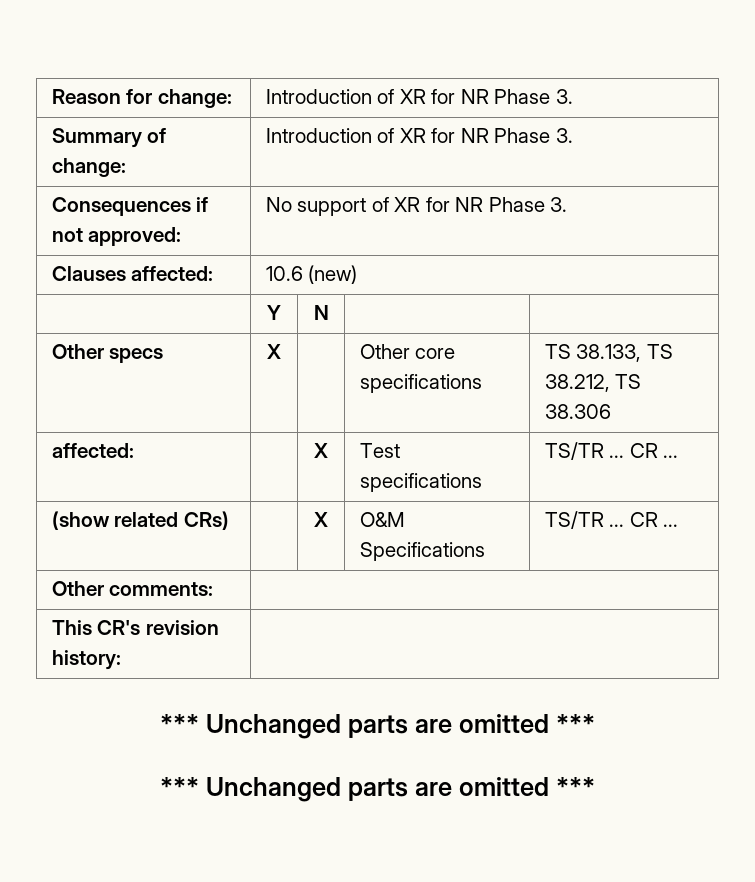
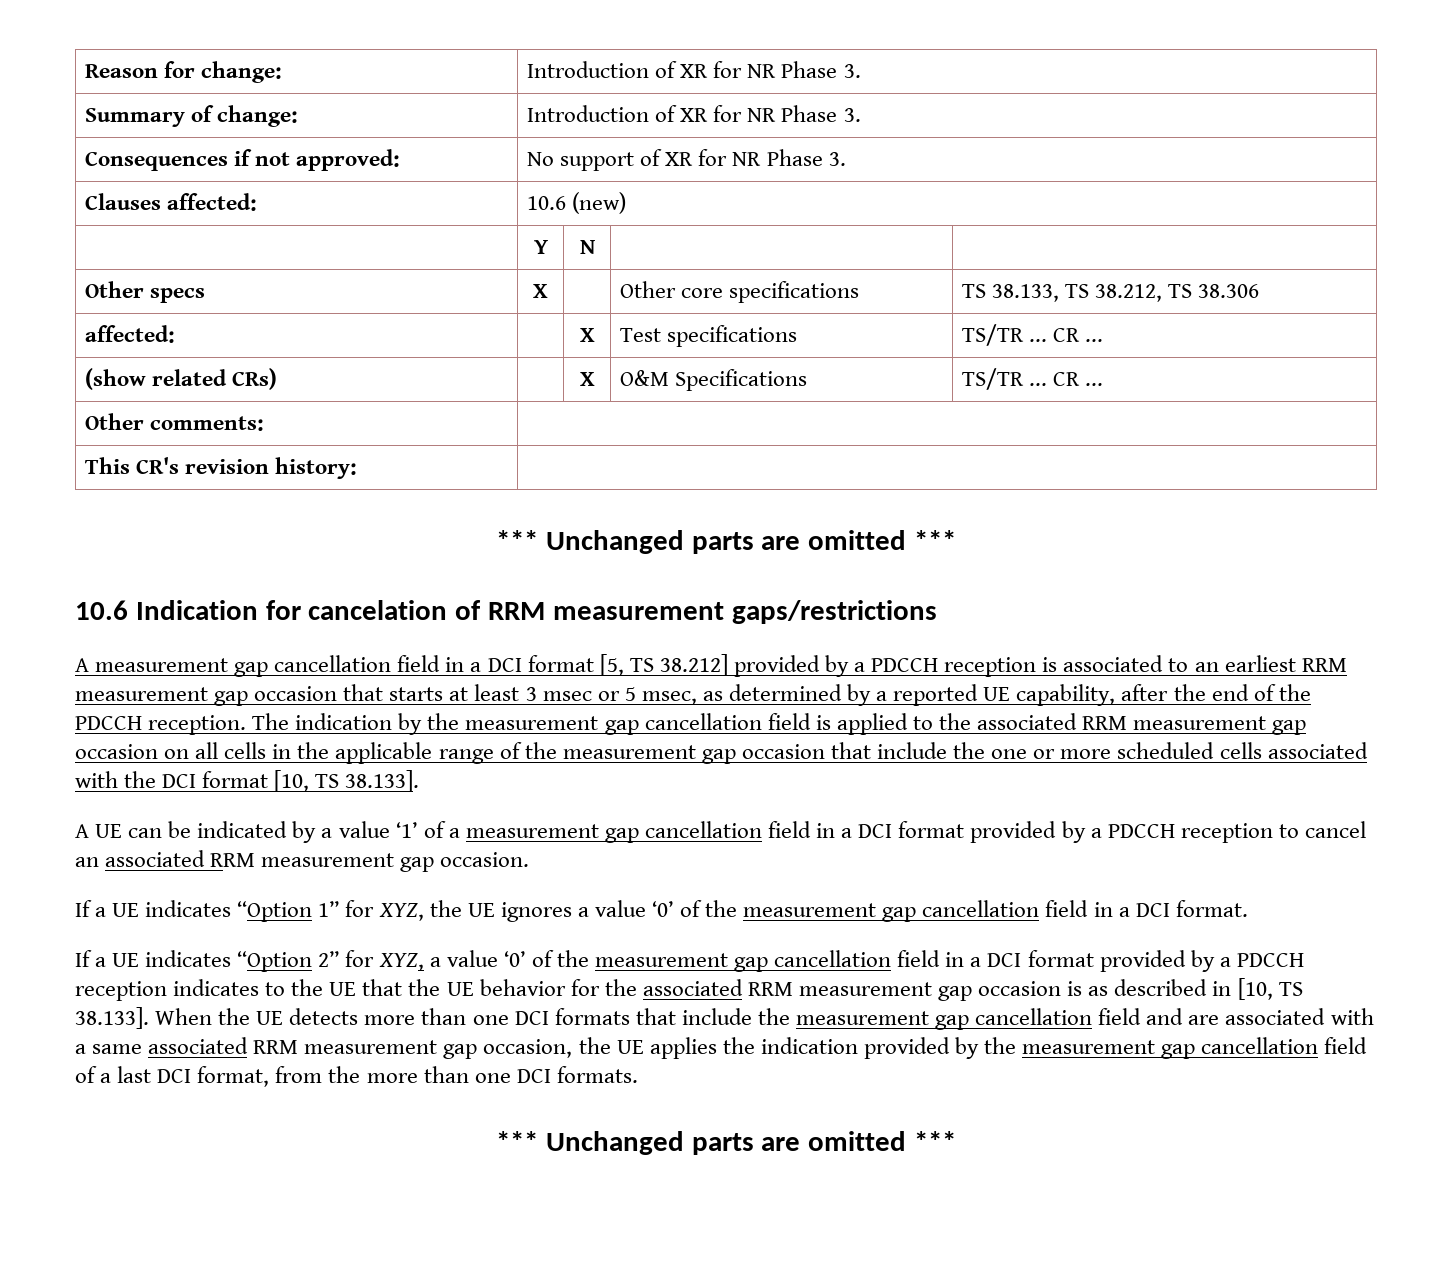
+ 10.6 Indication for cancelation of RRM measurement gaps/restrictions
+ A measurement gap cancellation field in a DCI format [5, TS 38.212] provided by a PDCCH reception is associated to an earliest RRM measurement gap occasion that starts at least 3 msec or 5 msec, as determined by a reported UE capability, after the end of the PDCCH reception. The indication by the measurement gap cancellation field is applied to the associated RRM measurement gap occasion on all cells in the applicable range of the measurement gap occasion that include the one or more scheduled cells associated with the DCI format [10, TS 38.133].
+ A UE can be indicated by a value ‘1’ of a measurement gap cancellation field in a DCI format provided by a PDCCH reception to cancel an associated RRM measurement gap occasion.
+ If a UE indicates “Option 1” for XYZ, the UE ignores a value ‘0’ of the measurement gap cancellation field in a DCI format.
+ If a UE indicates “Option 2” for XYZ, a value ‘0’ of the measurement gap cancellation field in a DCI format provided by a PDCCH reception indicates to the UE that the UE behavior for the associated RRM measurement gap occasion is as described in [10, TS 38.133]. When the UE detects more than one DCI formats that include the measurement gap cancellation field and are associated with a same associated RRM measurement gap occasion, the UE applies the indication provided by the measurement gap cancellation field of a last DCI format, from the more than one DCI formats.

